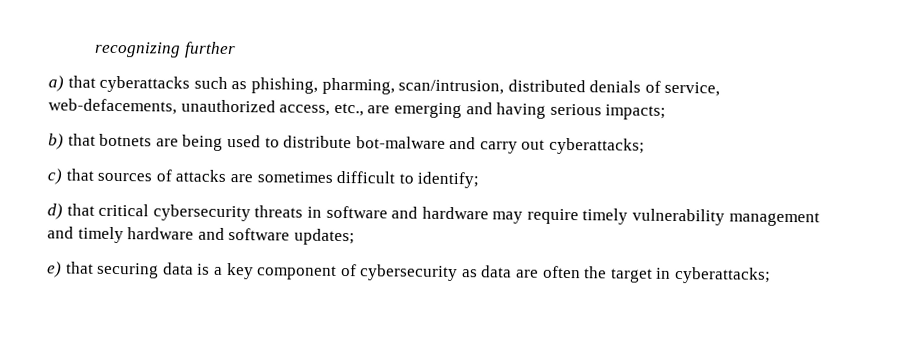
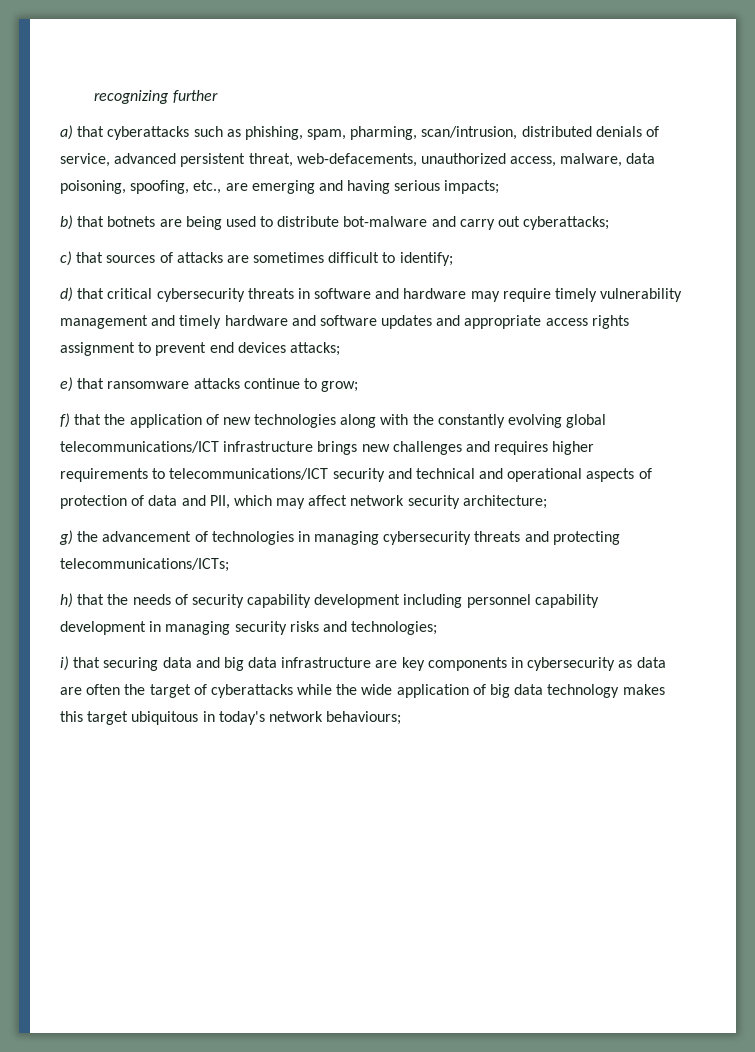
- a) that cyberattacks such as phishing, pharming, scan/intrusion, distributed denials of service, web-defacements, unauthorized access, etc., are emerging and having serious impacts;
+ a) that cyberattacks such as phishing, spam, pharming, scan/intrusion, distributed denials of service, advanced persistent threat, web-defacements, unauthorized access, malware, data poisoning, spoofing, etc., are emerging and having serious impacts;
- d) that critical cybersecurity threats in software and hardware may require timely vulnerability management and timely hardware and software updates;
- e) that securing data is a key component of cybersecurity as data are often the target in cyberattacks;
+ d) that critical cybersecurity threats in software and hardware may require timely vulnerability management and timely hardware and software updates and appropriate access rights assignment to prevent end devices attacks;
+ e) that ransomware attacks continue to grow;
+ f) that the application of new technologies along with the constantly evolving global telecommunications/ICT infrastructure brings new challenges and requires higher requirements to telecommunications/ICT security and technical and operational aspects of protection of data and PII, which may affect network security architecture;
+ g) the advancement of technologies in managing cybersecurity threats and protecting telecommunications/ICTs;
+ h) that the needs of security capability development including personnel capability development in managing security risks and technologies;
+ i) that securing data and big data infrastructure are key components in cybersecurity as data are often the target of cyberattacks while the wide application of big data technology makes this target ubiquitous in today's network behaviours;

